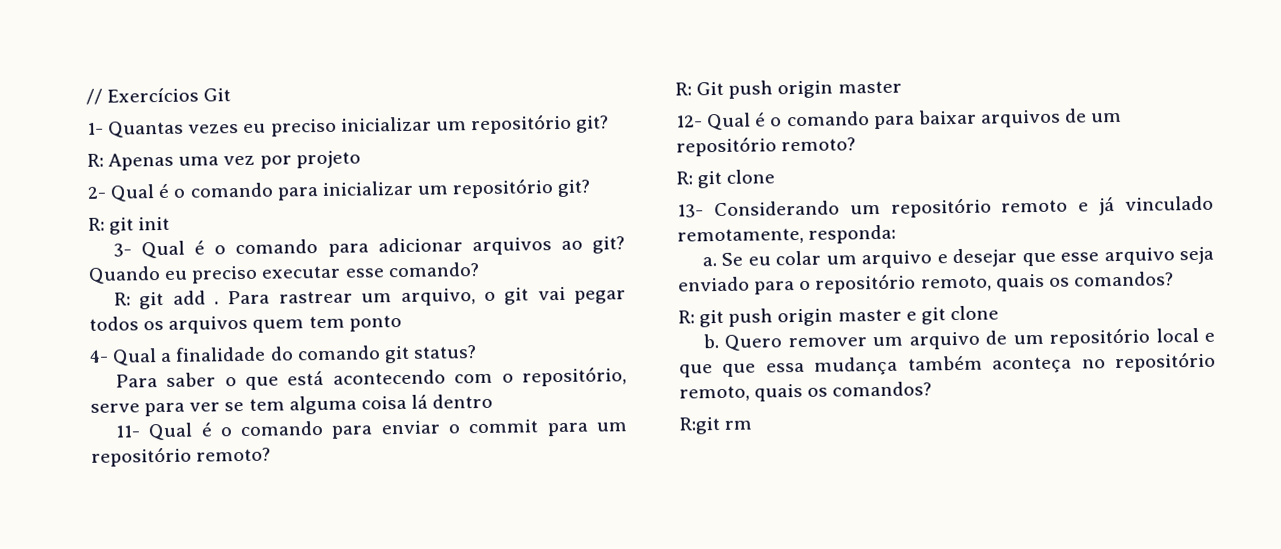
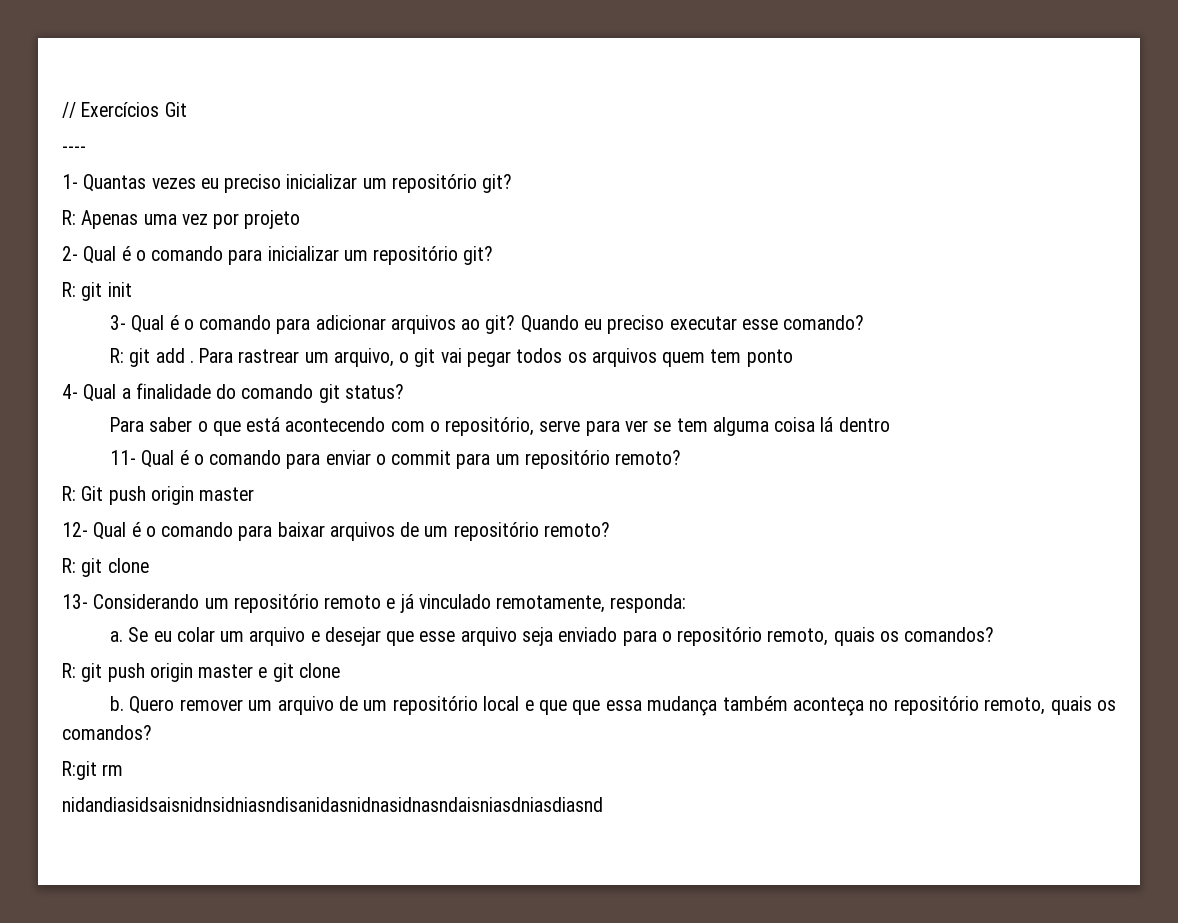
+ ----
+ nidandiasidsaisnidnsidniasndisanidasnidnasidnasndaisniasdniasdiasnd

